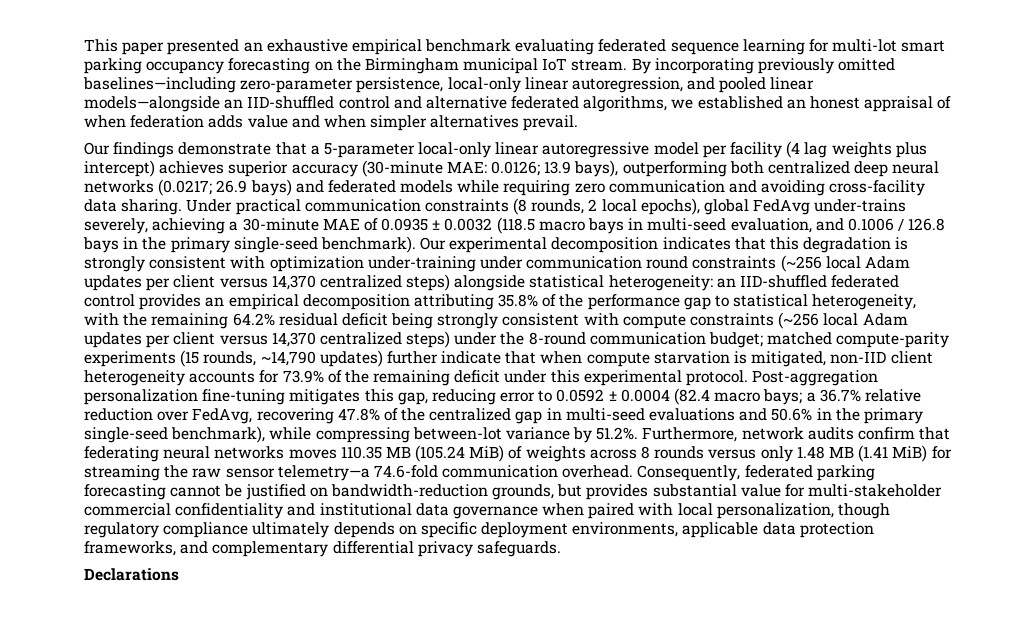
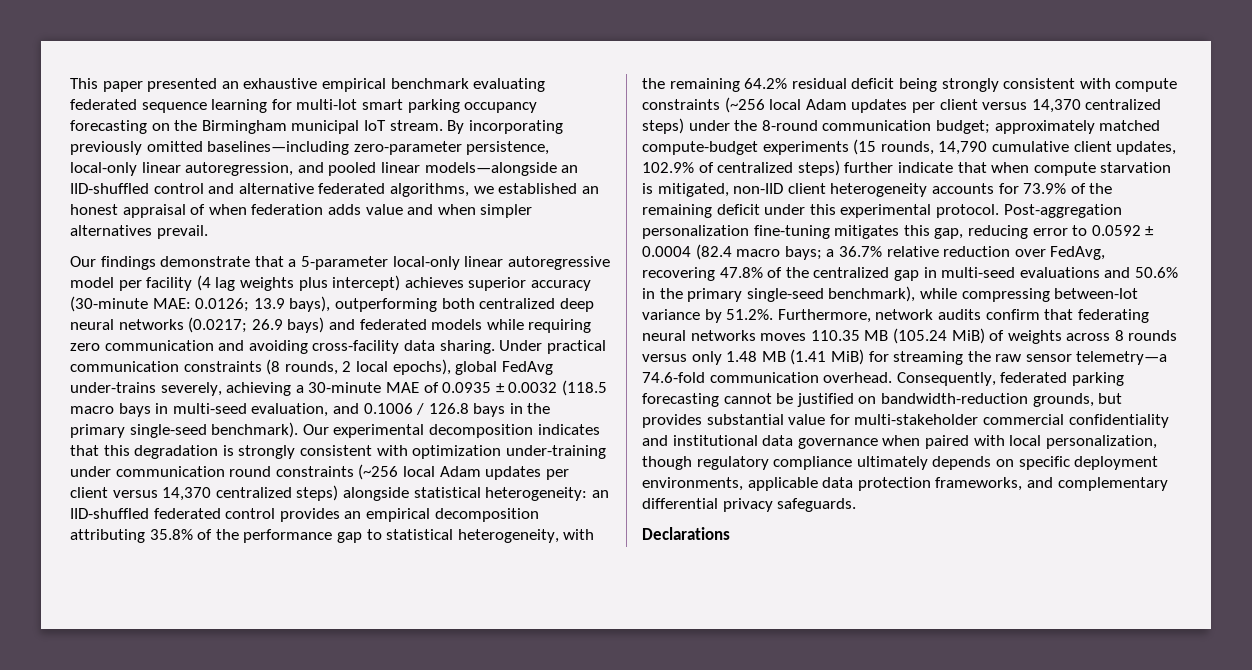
- matched compute-parity experiments (15 rounds, ~14,790 updates) further indicate that when compute starvation is mitigated, non-IID client heterogeneity accounts for 73.9% of the remaining deficit under this experimental protocol.
+ approximately matched compute-budget experiments (15 rounds, 14,790 cumulative client updates, 102.9% of centralized steps) further indicate that when compute starvation is mitigated, non-IID client heterogeneity accounts for 73.9% of the remaining deficit under this experimental protocol.

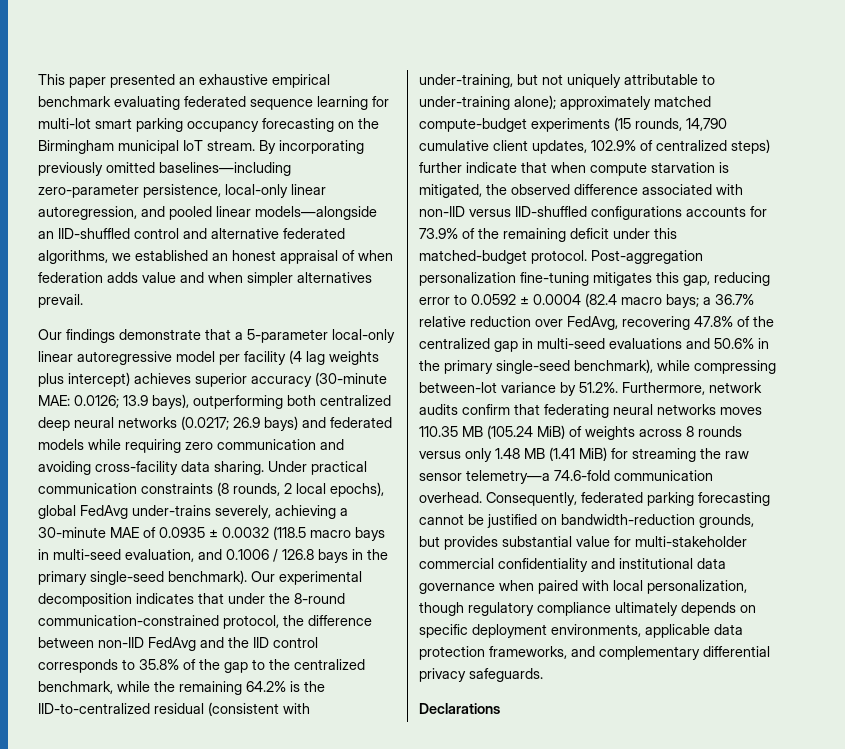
- Our experimental decomposition indicates that this degradation is strongly consistent with optimization under-training under communication round constraints (~256 local Adam updates per client versus 14,370 centralized steps) alongside statistical heterogeneity: an IID-shuffled federated control provides an empirical decomposition attributing 35.8% of the performance gap to statistical heterogeneity, with the remaining 64.2% residual deficit being strongly consistent with compute constraints (~256 local Adam updates per client versus 14,370 centralized steps) under the 8-round communication budget; approximately matched compute-budget experiments (15 rounds, 14,790 cumulative client updates, 102.9% of centralized steps) further indicate that when compute starvation is mitigated, non-IID client heterogeneity accounts for 73.9% of the remaining deficit under this experimental protocol.
+ Our experimental decomposition indicates that under the 8-round communication-constrained protocol, the difference between non-IID FedAvg and the IID control corresponds to 35.8% of the gap to the centralized benchmark, while the remaining 64.2% is the IID-to-centralized residual (consistent with under-training, but not uniquely attributable to under-training alone); approximately matched compute-budget experiments (15 rounds, 14,790 cumulative client updates, 102.9% of centralized steps) further indicate that when compute starvation is mitigated, the observed difference associated with non-IID versus IID-shuffled configurations accounts for 73.9% of the remaining deficit under this matched-budget protocol.

